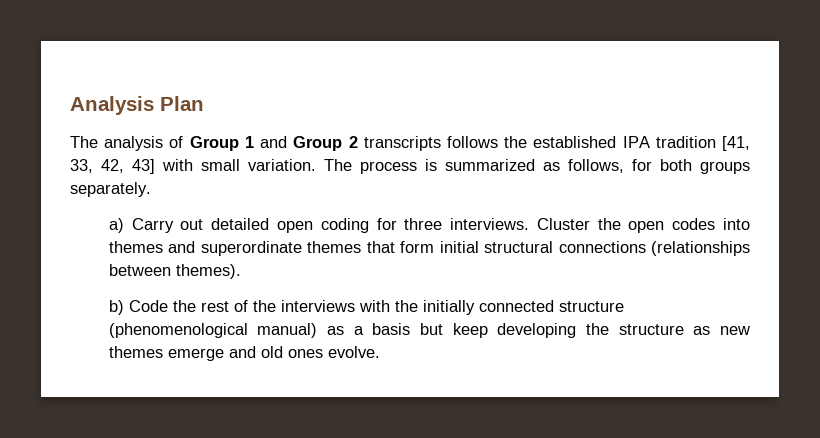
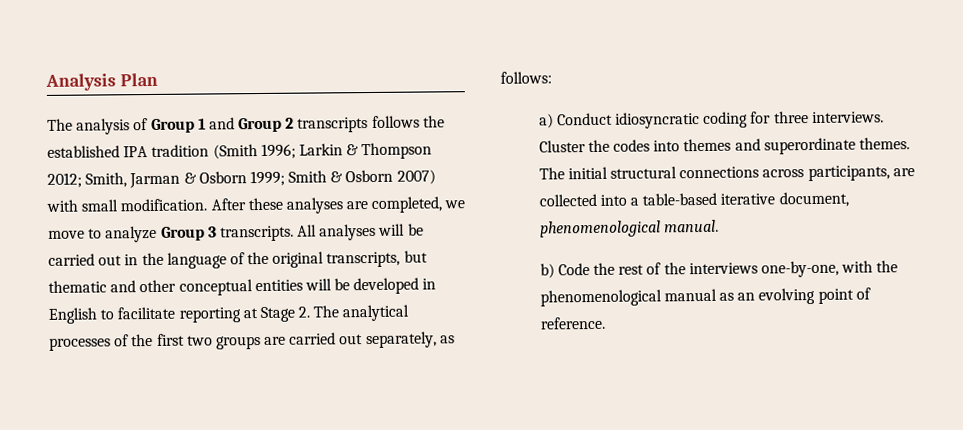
- The analysis of Group 1 and Group 2 transcripts follows the established IPA tradition [41, 33, 42, 43] with small variation. The process is summarized as follows, for both groups separately.
- a) Carry out detailed open coding for three interviews.
+ The analysis of Group 1 and Group 2 transcripts follows the established IPA tradition (Smith 1996; Larkin & Thompson 2012; Smith, Jarman & Osborn 1999; Smith & Osborn 2007) with small modification. After these analyses are completed, we move to analyze Group 3 transcripts. All analyses will be carried out in the language of the original transcripts, but thematic and other conceptual entities will be developed in English to facilitate reporting at Stage 2. The analytical processes of the first two groups are carried out separately, as follows:
+ a) Conduct idiosyncratic coding for three interviews.
- Cluster the open codes into themes and superordinate themes that form initial structural connections (relationships between themes).
+ Cluster the codes into themes and superordinate themes. The initial structural connections across participants, are collected into a table-based iterative document, phenomenological manual.
- b) Code the rest of the interviews with the initially connected structure (phenomenological manual) as a basis but keep developing the structure as new themes emerge and old ones evolve.
+ b) Code the rest of the interviews one-by-one, with the phenomenological manual as an evolving point of reference.

